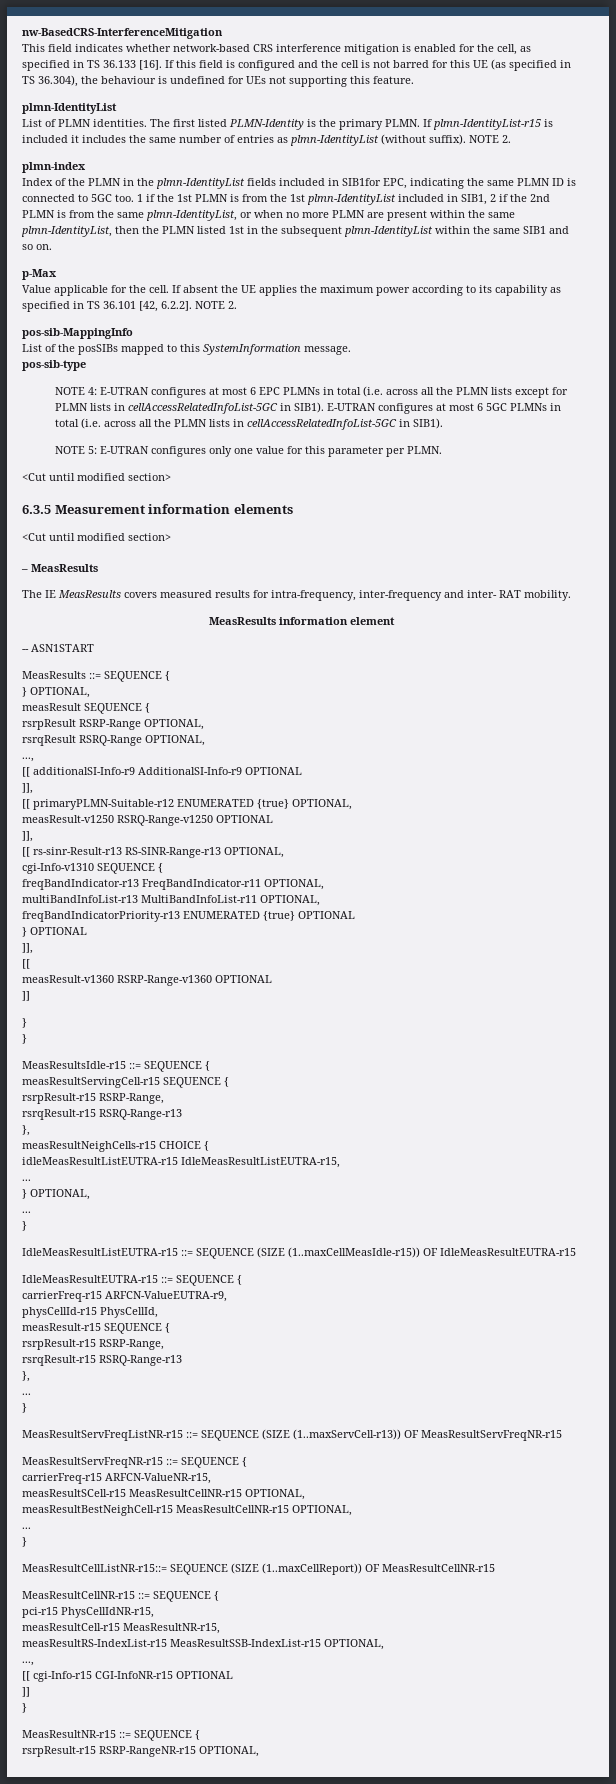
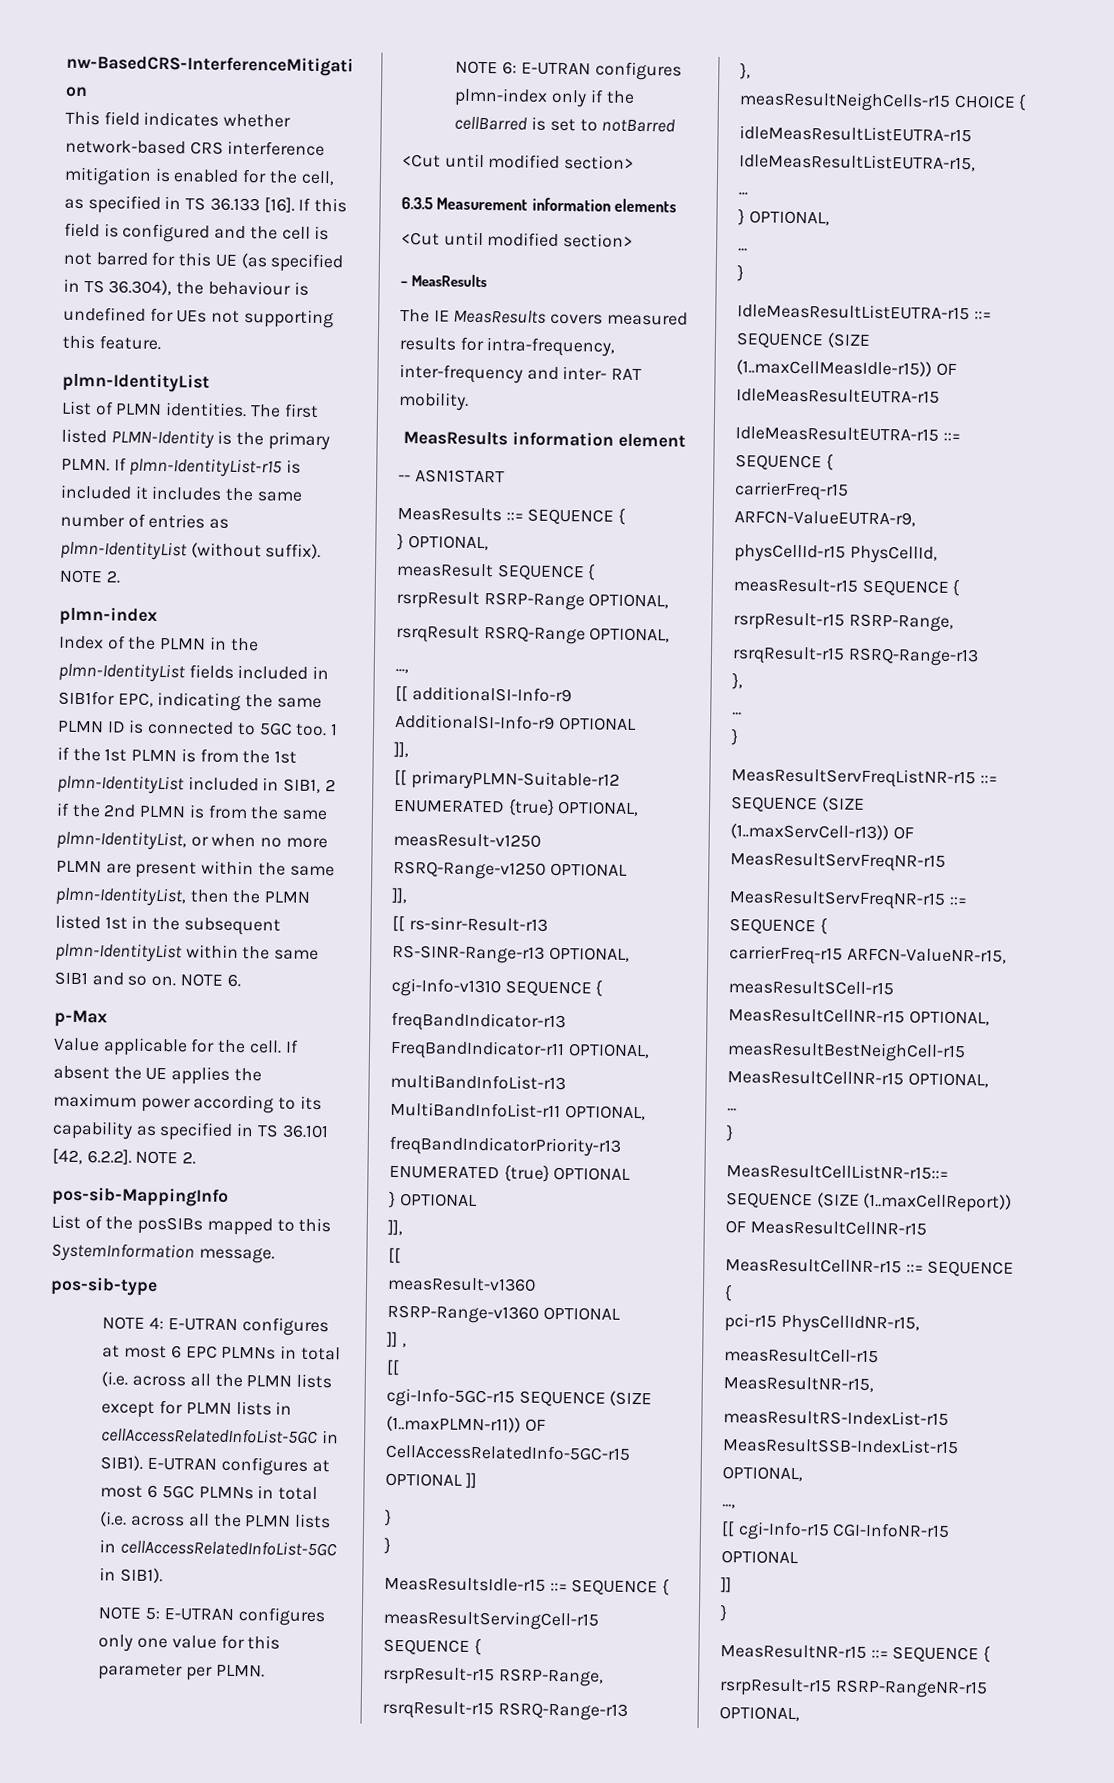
+ NOTE 6.
+ NOTE 6: E-UTRAN configures plmn-index only if the cellBarred is set to notBarred
  measResult-v1360 RSRP-Range-v1360 OPTIONAL
- ]]
+ ]] ,
+ [[
+ cgi-Info-5GC-r15 SEQUENCE (SIZE (1..maxPLMN-r11)) OF CellAccessRelatedInfo-5GC-r15 OPTIONAL ]]

